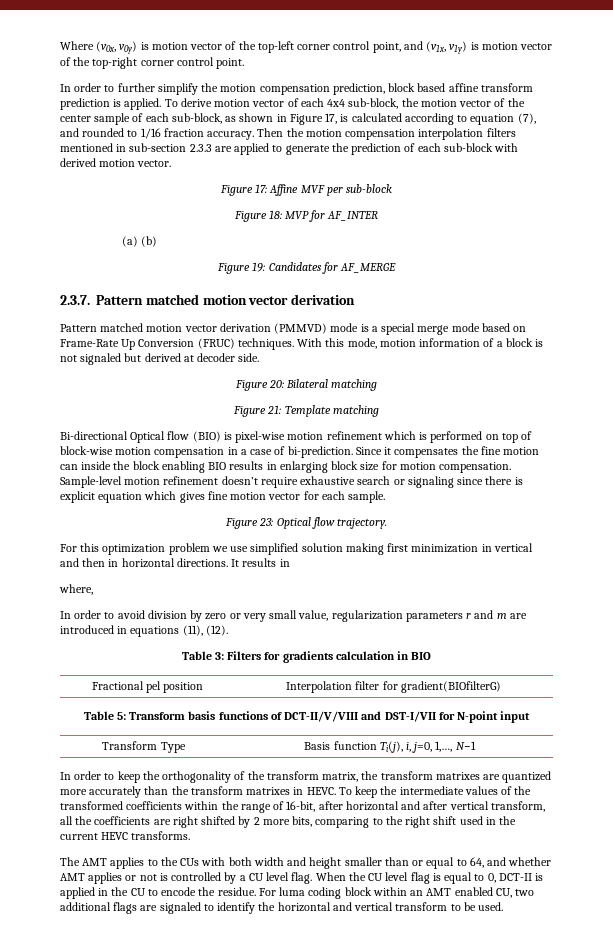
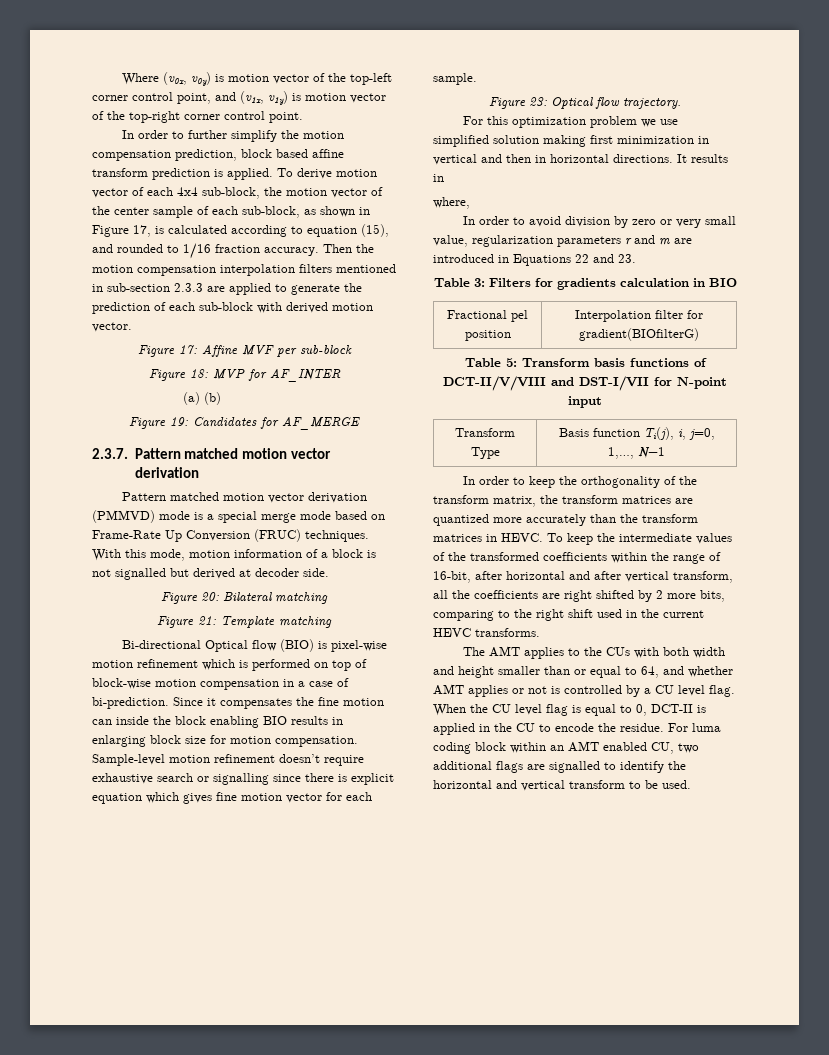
- To derive motion vector of each 4x4 sub-block, the motion vector of the center sample of each sub-block, as shown in Figure 17, is calculated according to equation (7), and rounded to 1/16 fraction accuracy.
+ To derive motion vector of each 4x4 sub-block, the motion vector of the center sample of each sub-block, as shown in Figure 17, is calculated according to equation (15), and rounded to 1/16 fraction accuracy.
- With this mode, motion information of a block is not signaled but derived at decoder side.
+ With this mode, motion information of a block is not signalled but derived at decoder side.
- Sample-level motion refinement doesn’t require exhaustive search or signaling since there is explicit equation which gives fine motion vector for each sample.
+ Sample-level motion refinement doesn’t require exhaustive search or signalling since there is explicit equation which gives fine motion vector for each sample.
- In order to avoid division by zero or very small value, regularization parameters r and m are introduced in equations (11), (12).
+ In order to avoid division by zero or very small value, regularization parameters r and m are introduced in Equations 22 and 23.
- In order to keep the orthogonality of the transform matrix, the transform matrixes are quantized more accurately than the transform matrixes in HEVC.
+ In order to keep the orthogonality of the transform matrix, the transform matrices are quantized more accurately than the transform matrices in HEVC.
- For luma coding block within an AMT enabled CU, two additional flags are signaled to identify the horizontal and vertical transform to be used.
+ For luma coding block within an AMT enabled CU, two additional flags are signalled to identify the horizontal and vertical transform to be used.

